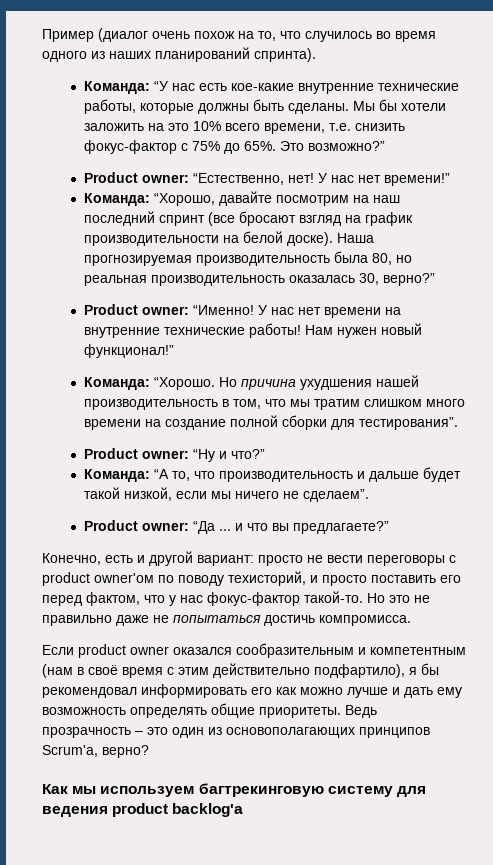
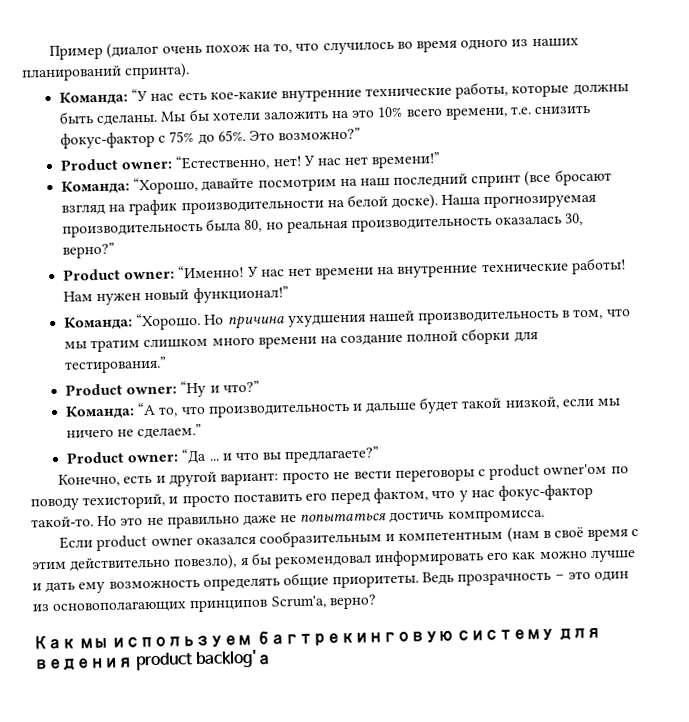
- Но причина ухудшения нашей производительность в том, что мы тратим слишком много времени на создание полной сборки для тестирования”.
+ Но причина ухудшения нашей производительность в том, что мы тратим слишком много времени на создание полной сборки для тестирования.”
- Команда: “А то, что производительность и дальше будет такой низкой, если мы ничего не сделаем”.
+ Команда: “А то, что производительность и дальше будет такой низкой, если мы ничего не сделаем.”
- Если product owner оказался сообразительным и компетентным (нам в своё время с этим действительно подфартило), я бы рекомендовал информировать его как можно лучше и дать ему возможность определять общие приоритеты.
+ Если product owner оказался сообразительным и компетентным (нам в своё время с этим действительно повезло), я бы рекомендовал информировать его как можно лучше и дать ему возможность определять общие приоритеты.

